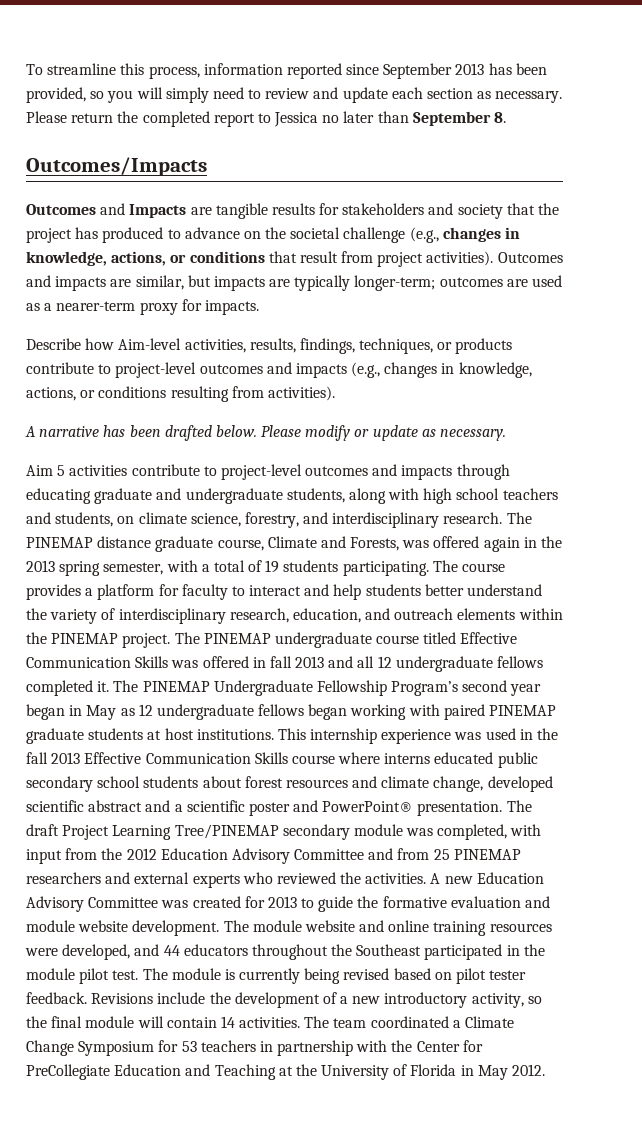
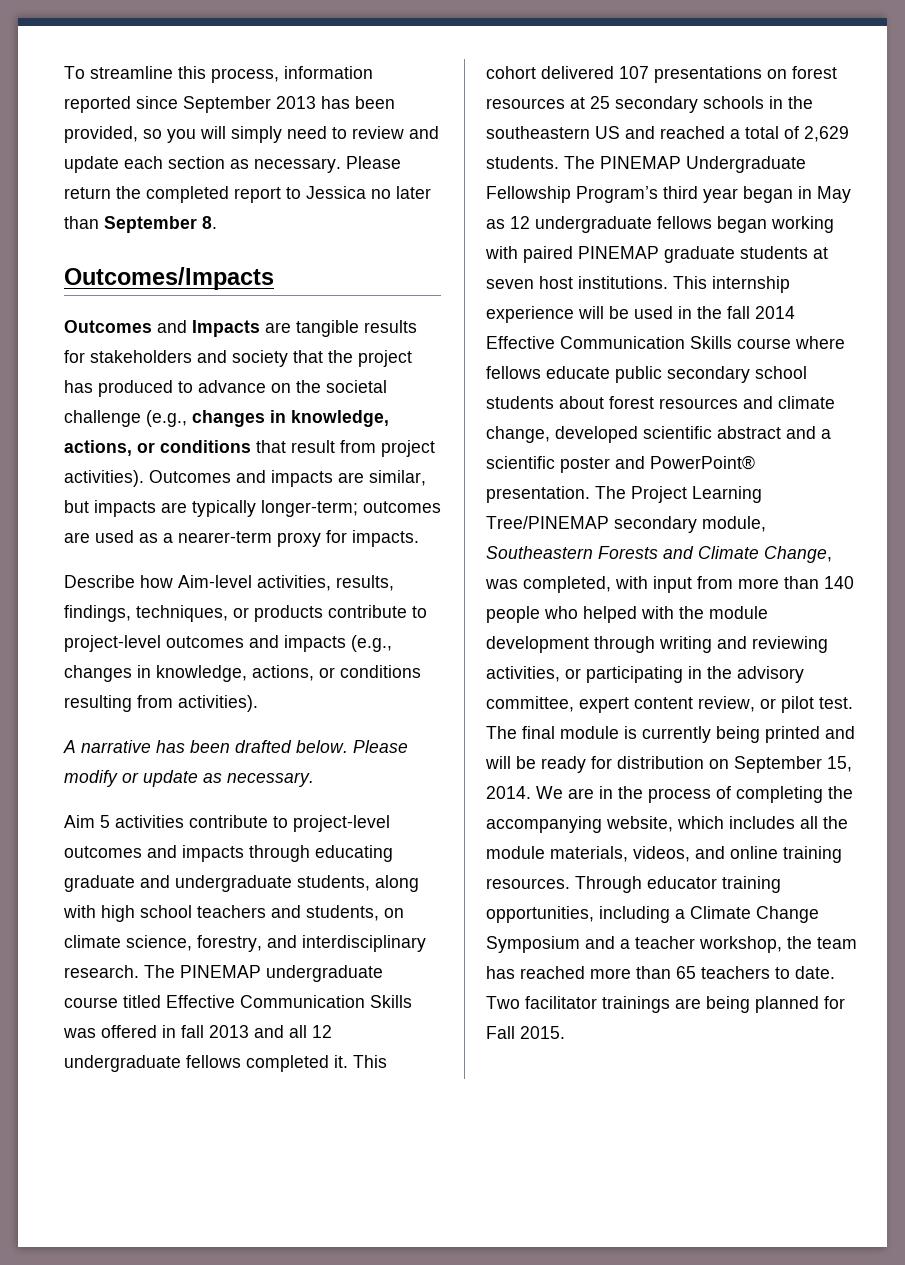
- The PINEMAP distance graduate course, Climate and Forests, was offered again in the 2013 spring semester, with a total of 19 students participating. The course provides a platform for faculty to interact and help students better understand the variety of interdisciplinary research, education, and outreach elements within the PINEMAP project. The PINEMAP undergraduate course titled Effective Communication Skills was offered in fall 2013 and all 12 undergraduate fellows completed it.
+ The PINEMAP undergraduate course titled Effective Communication Skills was offered in fall 2013 and all 12 undergraduate fellows completed it.
+ This cohort delivered 107 presentations on forest resources at 25 secondary schools in the southeastern US and reached a total of 2,629 students.
- The PINEMAP Undergraduate Fellowship Program’s second year began in May as 12 undergraduate fellows began working with paired PINEMAP graduate students at host institutions.
+ The PINEMAP Undergraduate Fellowship Program’s third year began in May as 12 undergraduate fellows began working with paired PINEMAP graduate students at seven host institutions.
- This internship experience was used in the fall 2013 Effective Communication Skills course where interns educated public secondary school students about forest resources and climate change, developed scientific abstract and a scientific poster and PowerPoint® presentation.
+ This internship experience will be used in the fall 2014 Effective Communication Skills course where fellows educate public secondary school students about forest resources and climate change, developed scientific abstract and a scientific poster and PowerPoint® presentation.
- The draft Project Learning Tree/PINEMAP secondary module was completed, with input from the 2012 Education Advisory Committee and from 25 PINEMAP researchers and external experts who reviewed the activities. A new Education Advisory Committee was created for 2013 to guide the formative evaluation and module website development. The module website and online training resources were developed, and 44 educators throughout the Southeast participated in the module pilot test.
+ The Project Learning Tree/PINEMAP secondary module, Southeastern Forests and Climate Change, was completed, with input from more than 140 people who helped with the module development through writing and reviewing activities, or participating in the advisory committee, expert content review, or pilot test.
- The module is currently being revised based on pilot tester feedback. Revisions include the development of a new introductory activity, so the final module will contain 14 activities. The team coordinated a Climate Change Symposium for 53 teachers in partnership with the Center for PreCollegiate Education and Teaching at the University of Florida in May 2012.
+ The final module is currently being printed and will be ready for distribution on September 15, 2014. We are in the process of completing the accompanying website, which includes all the module materials, videos, and online training resources. Through educator training opportunities, including a Climate Change Symposium and a teacher workshop, the team has reached more than 65 teachers to date. Two facilitator trainings are being planned for Fall 2015.

